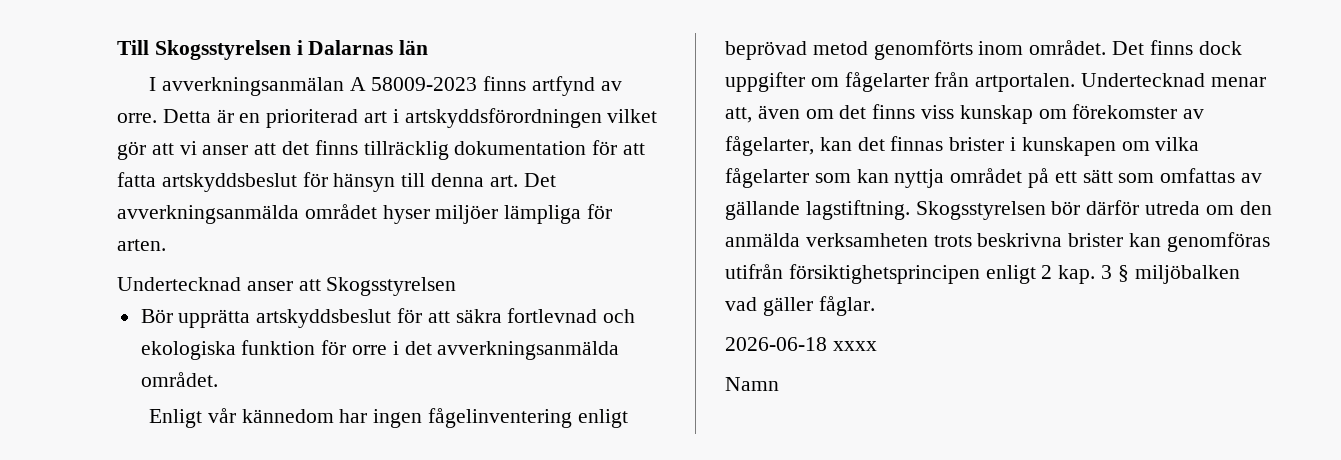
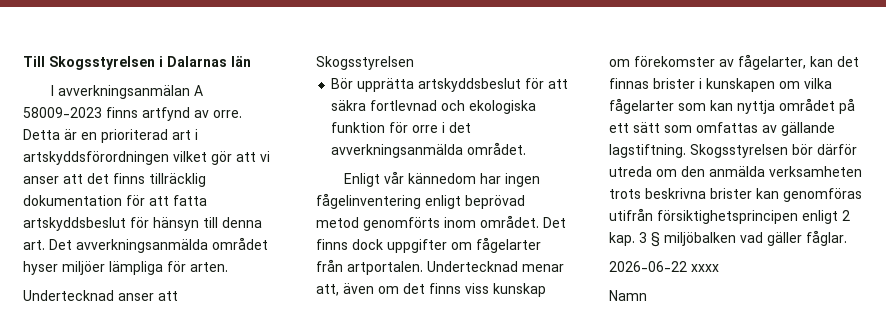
- 2026-06-18 xxxx
+ 2026-06-22 xxxx

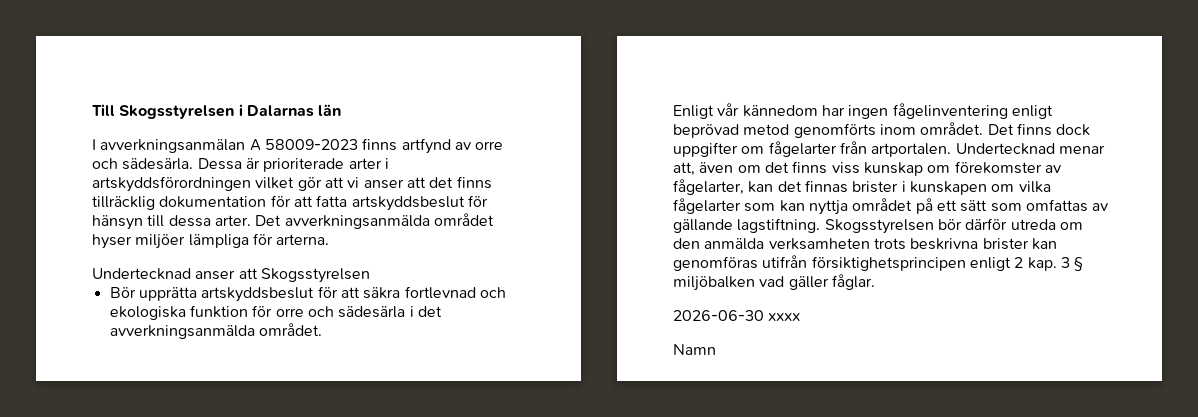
- I avverkningsanmälan A 58009-2023 finns artfynd av orre. Detta är en prioriterad art i artskyddsförordningen vilket gör att vi anser att det finns tillräcklig dokumentation för att fatta artskyddsbeslut för hänsyn till denna art. Det avverkningsanmälda området hyser miljöer lämpliga för arten.
+ I avverkningsanmälan A 58009-2023 finns artfynd av orre och sädesärla. Dessa är prioriterade arter i artskyddsförordningen vilket gör att vi anser att det finns tillräcklig dokumentation för att fatta artskyddsbeslut för hänsyn till dessa arter. Det avverkningsanmälda området hyser miljöer lämpliga för arterna.
- Bör upprätta artskyddsbeslut för att säkra fortlevnad och ekologiska funktion för orre i det avverkningsanmälda området.
+ Bör upprätta artskyddsbeslut för att säkra fortlevnad och ekologiska funktion för orre och sädesärla i det avverkningsanmälda området.
- 2026-06-22 xxxx
+ 2026-06-30 xxxx

